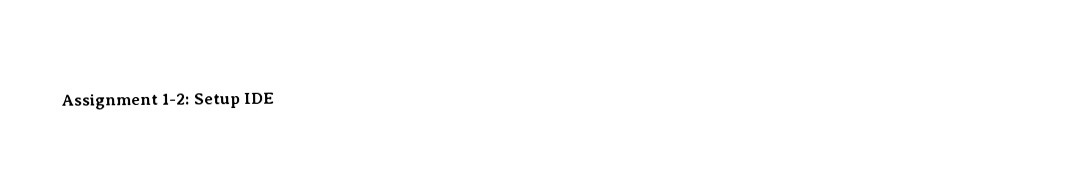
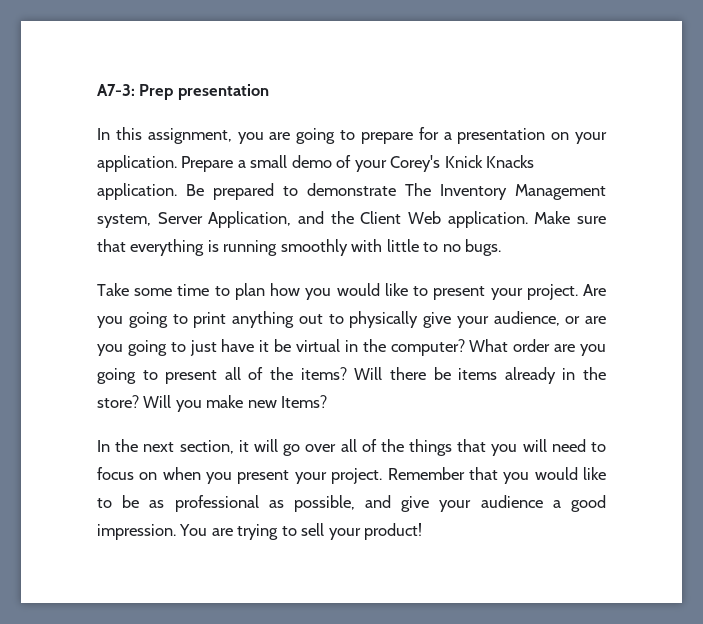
- Assignment 1-2: Setup IDE
+ A7-3: Prep presentation
+ In this assignment, you are going to prepare for a presentation on your application. Prepare a small demo of your Corey's Knick Knacks application. Be prepared to demonstrate The Inventory Management system, Server Application, and the Client Web application. Make sure that everything is running smoothly with little to no bugs.
+ Take some time to plan how you would like to present your project. Are you going to print anything out to physically give your audience, or are you going to just have it be virtual in the computer? What order are you going to present all of the items? Will there be items already in the store? Will you make new Items?
+ In the next section, it will go over all of the things that you will need to focus on when you present your project. Remember that you would like to be as professional as possible, and give your audience a good impression. You are trying to sell your product!

